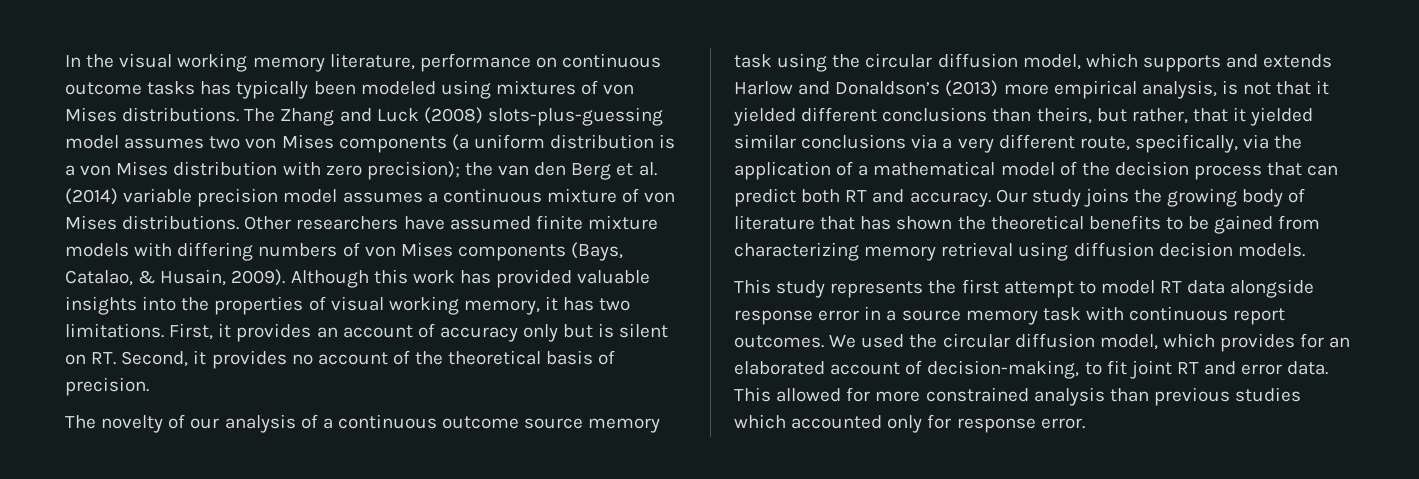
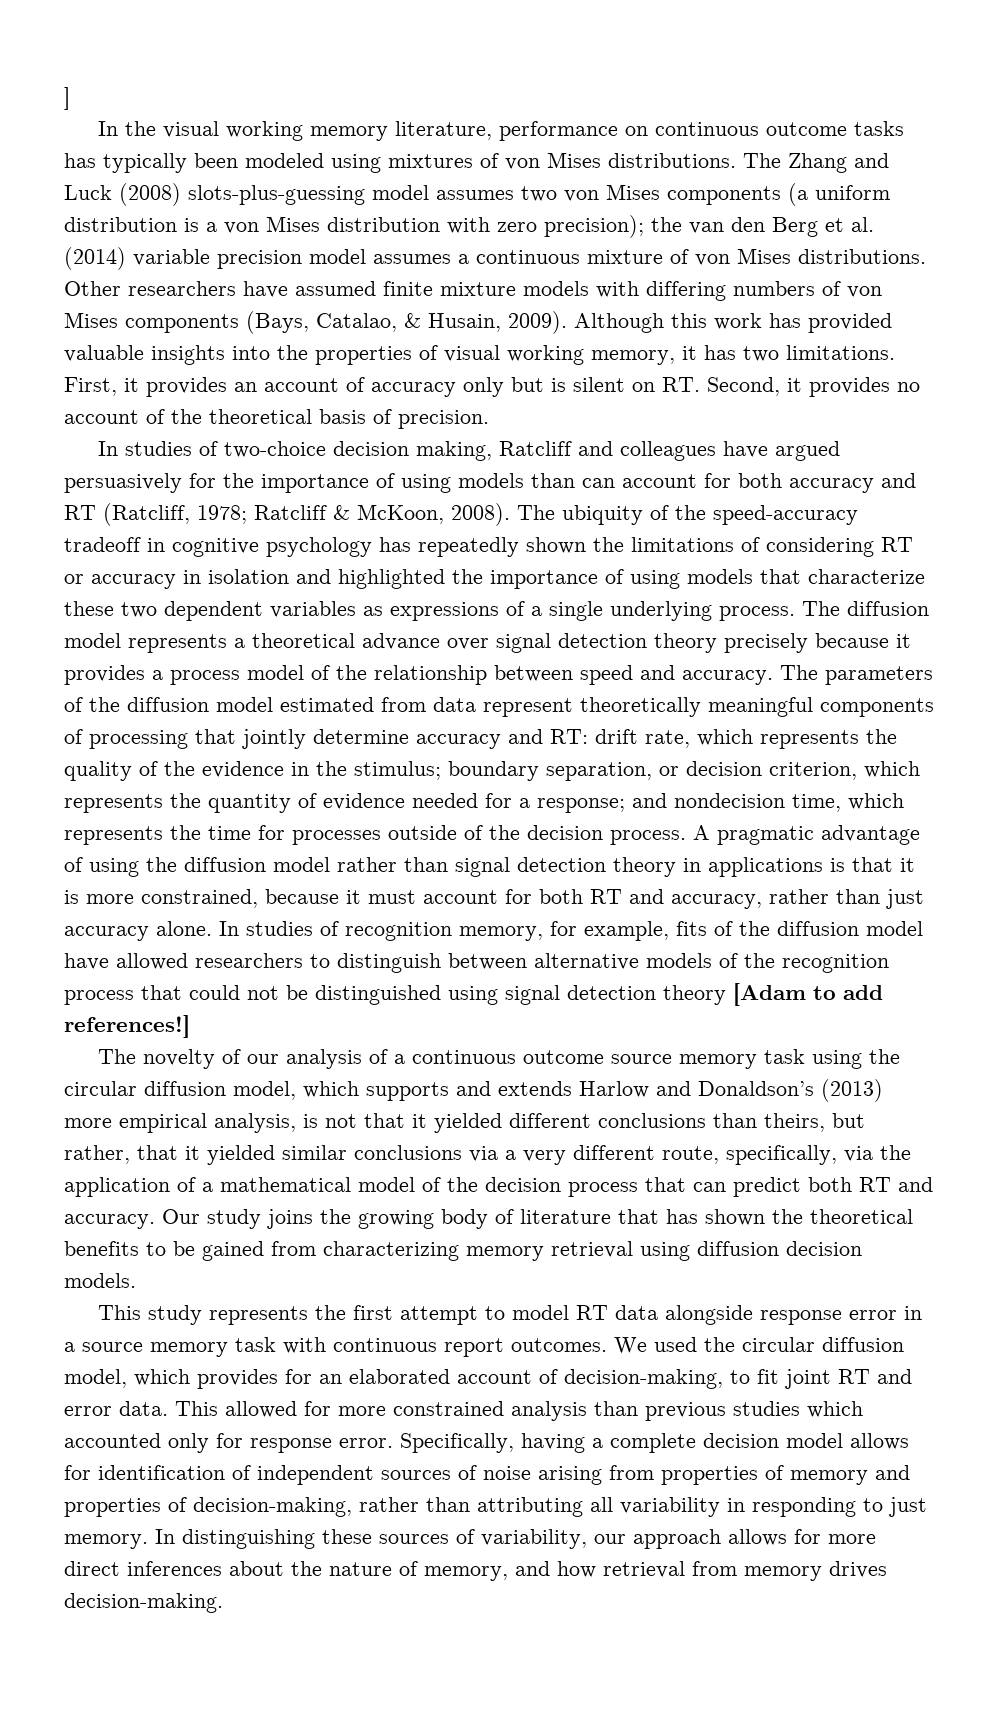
+ ]
+ In studies of two-choice decision making, Ratcliff and colleagues have argued persuasively for the importance of using models than can account for both accuracy and RT (Ratcliff, 1978; Ratcliff & McKoon, 2008). The ubiquity of the speed-accuracy tradeoff in cognitive psychology has repeatedly shown the limitations of considering RT or accuracy in isolation and highlighted the importance of using models that characterize these two dependent variables as expressions of a single underlying process. The diffusion model represents a theoretical advance over signal detection theory precisely because it provides a process model of the relationship between speed and accuracy. The parameters of the diffusion model estimated from data represent theoretically meaningful components of processing that jointly determine accuracy and RT: drift rate, which represents the quality of the evidence in the stimulus; boundary separation, or decision criterion, which represents the quantity of evidence needed for a response; and nondecision time, which represents the time for processes outside of the decision process. A pragmatic advantage of using the diffusion model rather than signal detection theory in applications is that it is more constrained, because it must account for both RT and accuracy, rather than just accuracy alone. In studies of recognition memory, for example, fits of the diffusion model have allowed researchers to distinguish between alternative models of the recognition process that could not be distinguished using signal detection theory [Adam to add references!]
+ Specifically, having a complete decision model allows for identification of independent sources of noise arising from properties of memory and properties of decision-making, rather than attributing all variability in responding to just memory. In distinguishing these sources of variability, our approach allows for more direct inferences about the nature of memory, and how retrieval from memory drives decision-making.

